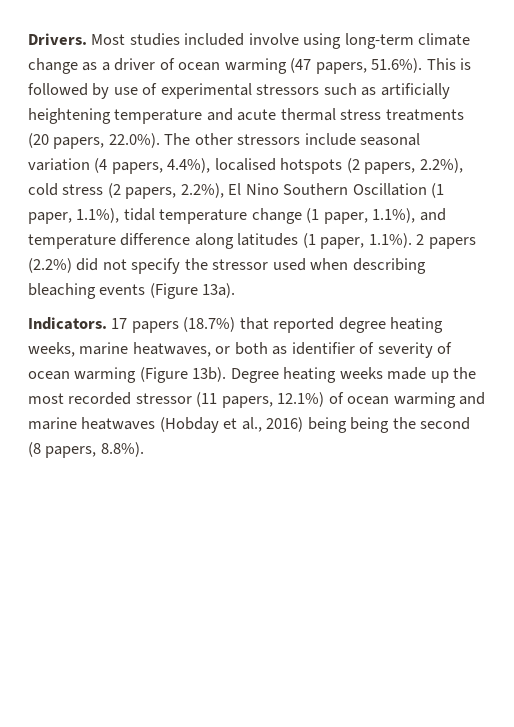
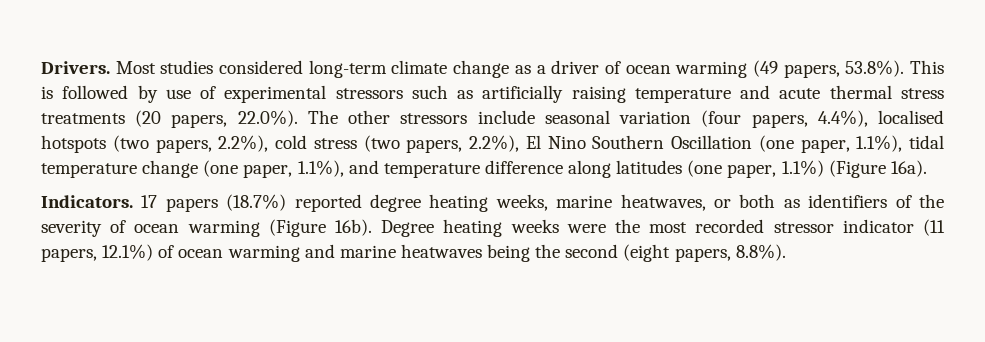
- Most studies included involve using long-term climate change as a driver of ocean warming (47 papers, 51.6%). This is followed by use of experimental stressors such as artificially heightening temperature and acute thermal stress treatments (20 papers, 22.0%). The other stressors include seasonal variation (4 papers, 4.4%), localised hotspots (2 papers, 2.2%), cold stress (2 papers, 2.2%), El Nino Southern Oscillation (1 paper, 1.1%), tidal temperature change (1 paper, 1.1%), and temperature difference along latitudes (1 paper, 1.1%). 2 papers (2.2%) did not specify the stressor used when describing bleaching events (Figure 13a).
+ Most studies considered long-term climate change as a driver of ocean warming (49 papers, 53.8%). This is followed by use of experimental stressors such as artificially raising temperature and acute thermal stress treatments (20 papers, 22.0%). The other stressors include seasonal variation (four papers, 4.4%), localised hotspots (two papers, 2.2%), cold stress (two papers, 2.2%), El Nino Southern Oscillation (one paper, 1.1%), tidal temperature change (one paper, 1.1%), and temperature difference along latitudes (one paper, 1.1%) (Figure 16a).
- 17 papers (18.7%) that reported degree heating weeks, marine heatwaves, or both as identifier of severity of ocean warming (Figure 13b).
+ 17 papers (18.7%) reported degree heating weeks, marine heatwaves, or both as identifiers of the severity of ocean warming (Figure 16b).
- Degree heating weeks made up the most recorded stressor (11 papers, 12.1%) of ocean warming and marine heatwaves (Hobday et al., 2016) being being the second (8 papers, 8.8%).
+ Degree heating weeks were the most recorded stressor indicator (11 papers, 12.1%) of ocean warming and marine heatwaves being the second (eight papers, 8.8%).

